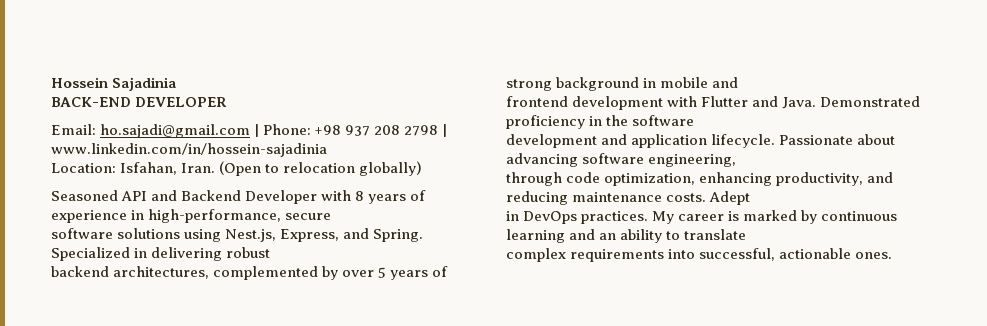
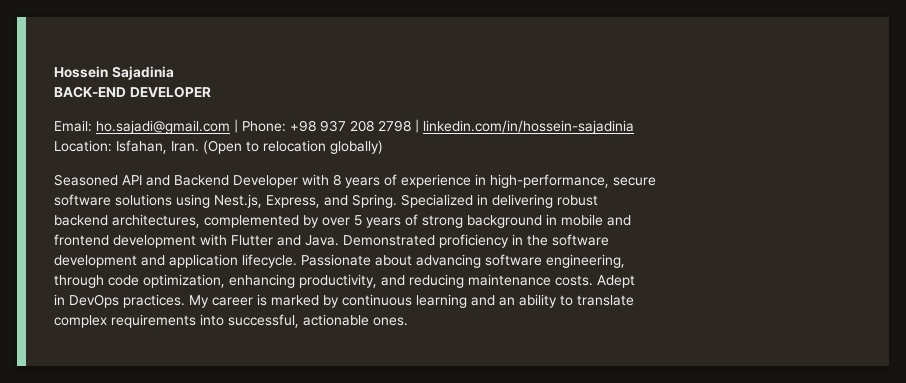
- Email: ho.sajadi@gmail.com | Phone: +98 937 208 2798 | www.linkedin.com/in/hossein-sajadinia
+ Email: ho.sajadi@gmail.com | Phone: +98 937 208 2798 | linkedin.com/in/hossein-sajadinia

